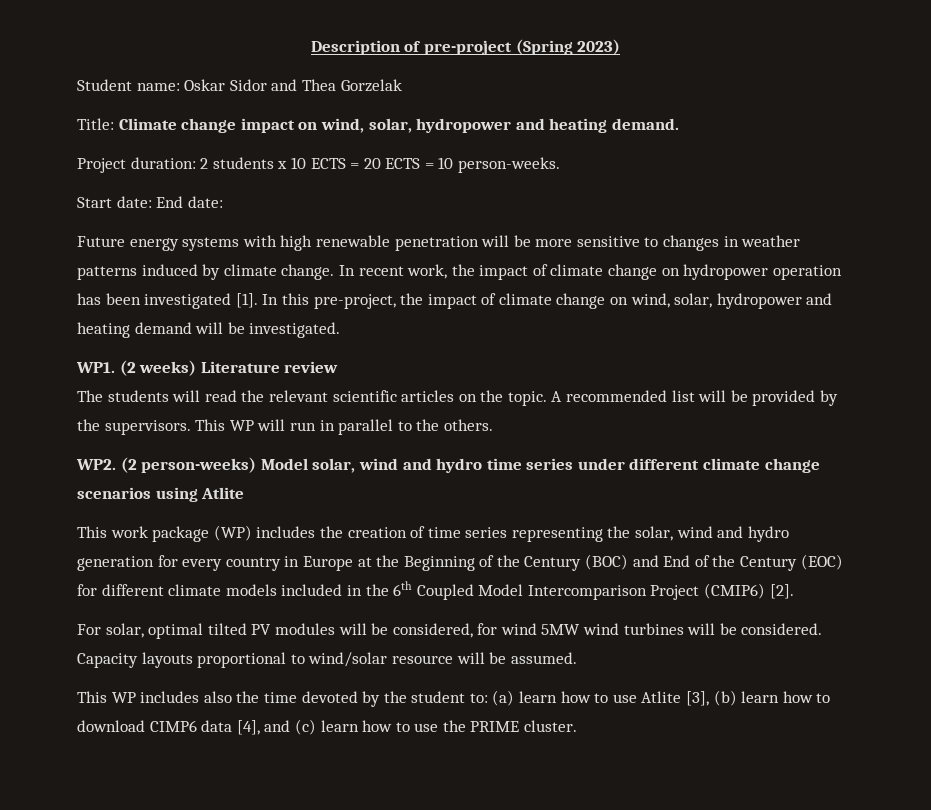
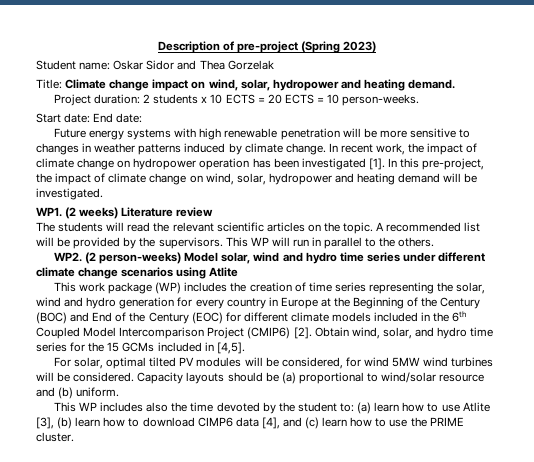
+ Obtain wind, solar, and hydro time series for the 15 GCMs included in [4,5].
- Capacity layouts proportional to wind/solar resource will be assumed.
+ Capacity layouts should be (a) proportional to wind/solar resource and (b) uniform.

